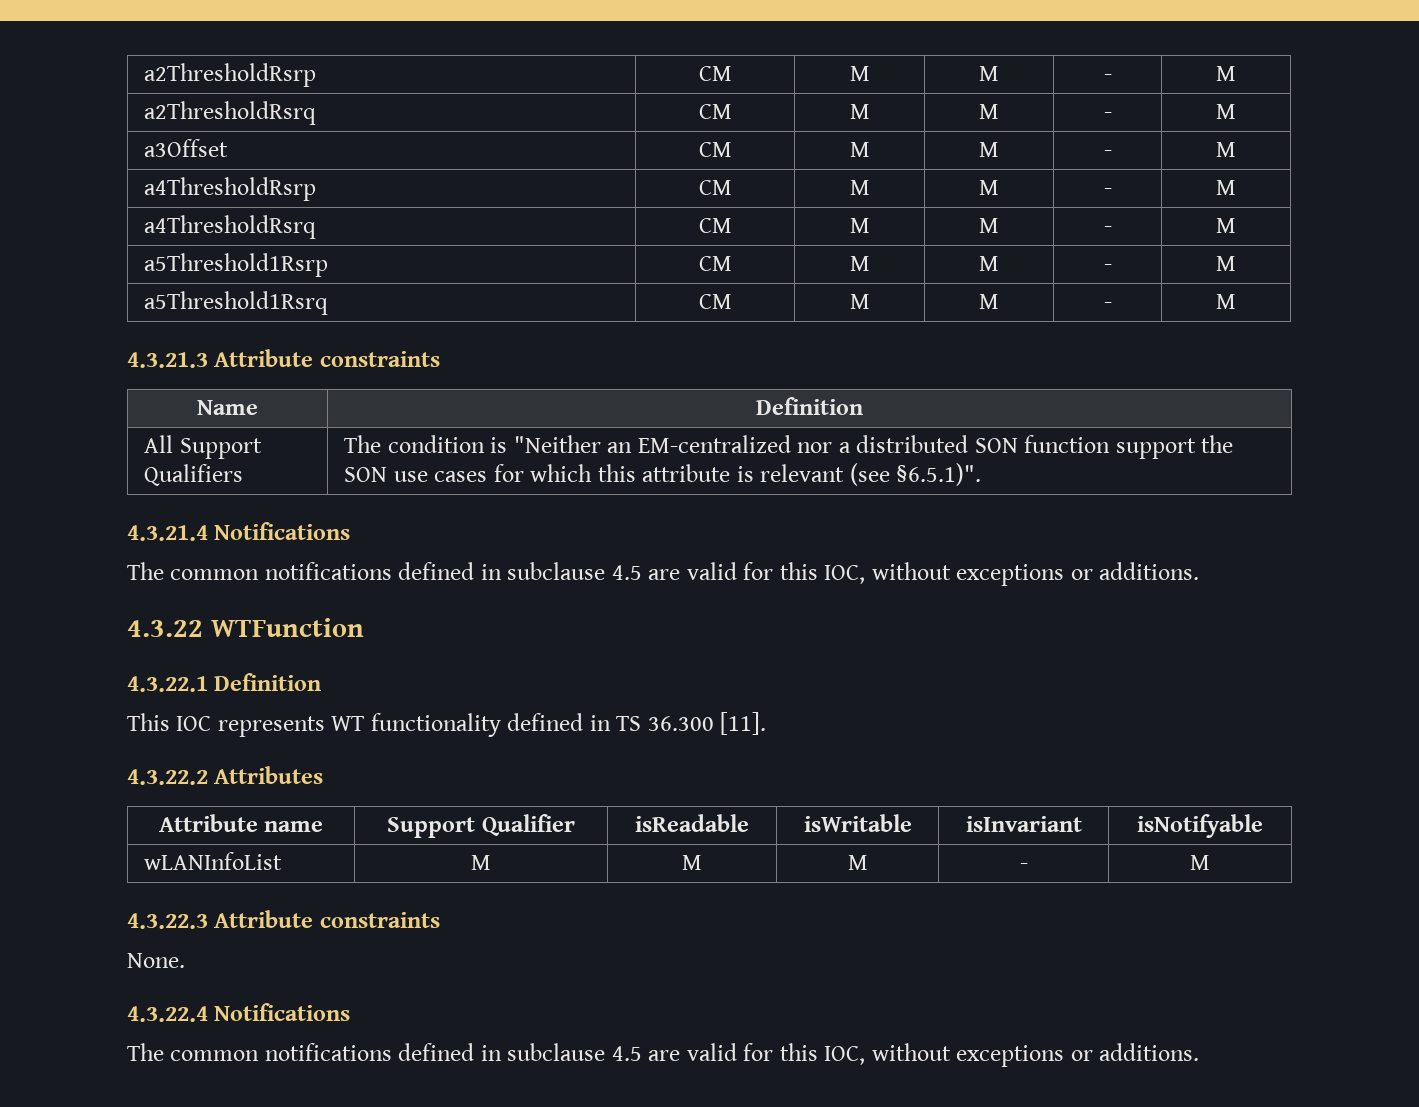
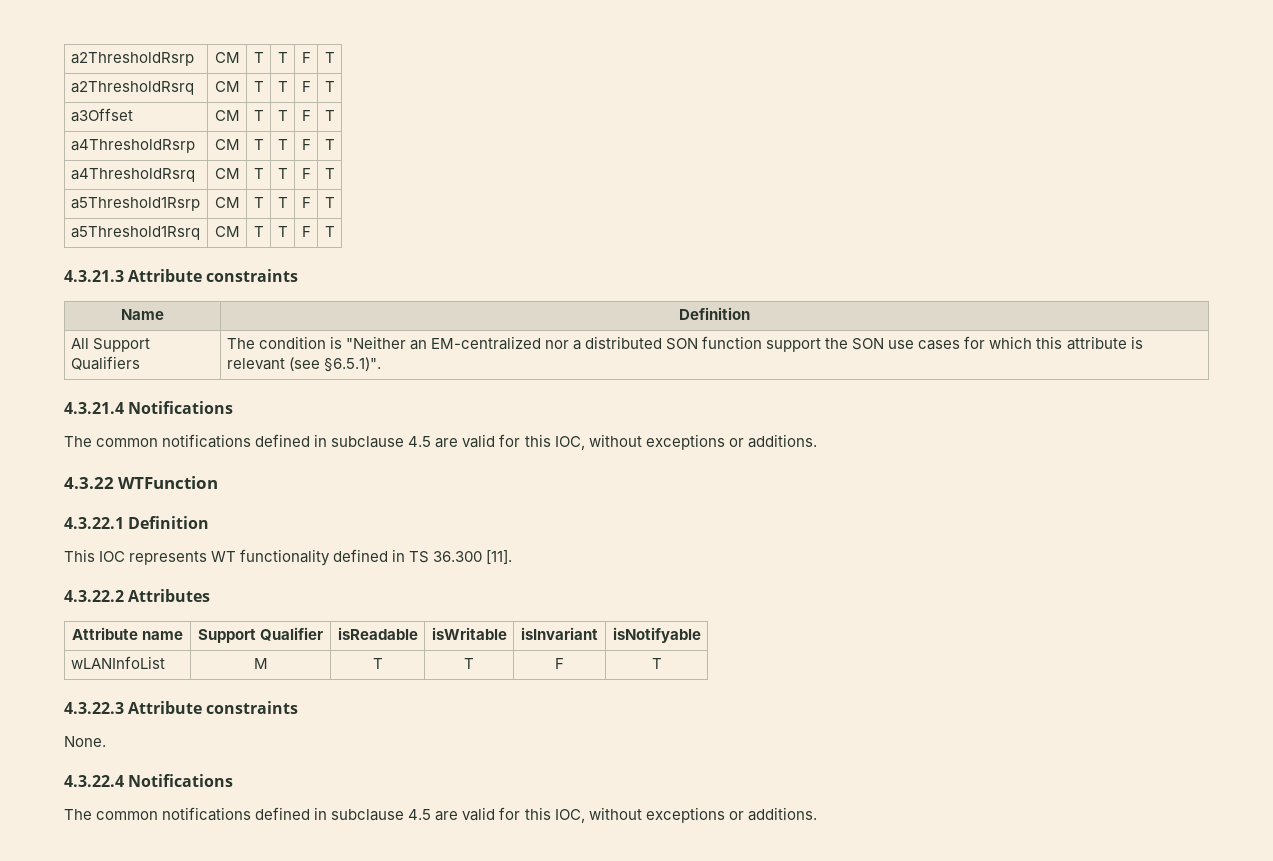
- a2ThresholdRsrp | CM | M | M | - | M
- a2ThresholdRsrq | CM | M | M | - | M
- a3Offset | CM | M | M | - | M
- a4ThresholdRsrp | CM | M | M | - | M
- a4ThresholdRsrq | CM | M | M | - | M
- a5Threshold1Rsrp | CM | M | M | - | M
- a5Threshold1Rsrq | CM | M | M | - | M
+ a2ThresholdRsrp | CM | T | T | F | T
+ a2ThresholdRsrq | CM | T | T | F | T
+ a3Offset | CM | T | T | F | T
+ a4ThresholdRsrp | CM | T | T | F | T
+ a4ThresholdRsrq | CM | T | T | F | T
+ a5Threshold1Rsrp | CM | T | T | F | T
+ a5Threshold1Rsrq | CM | T | T | F | T
- wLANInfoList | M | M | M | - | M
+ wLANInfoList | M | T | T | F | T

